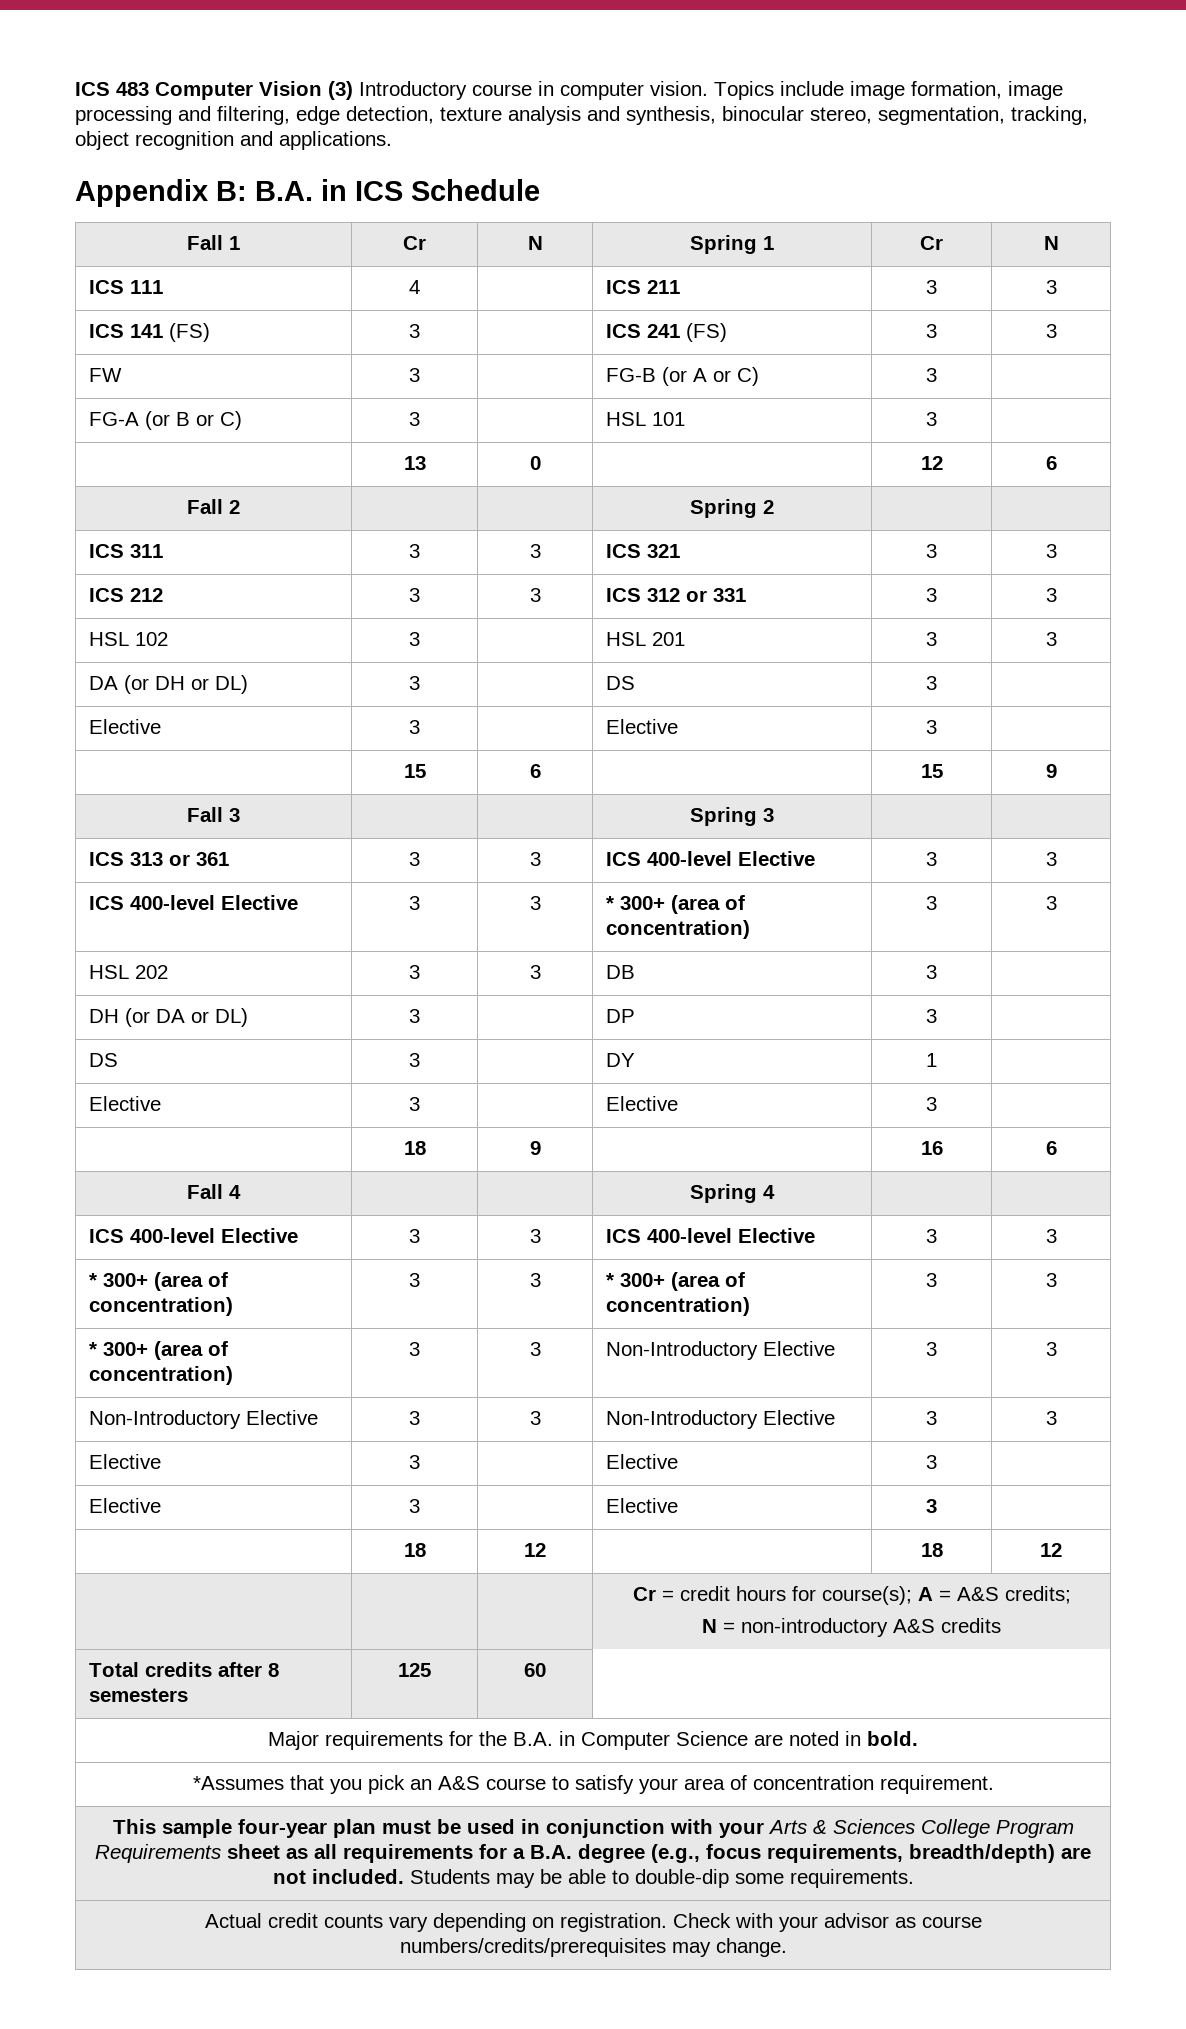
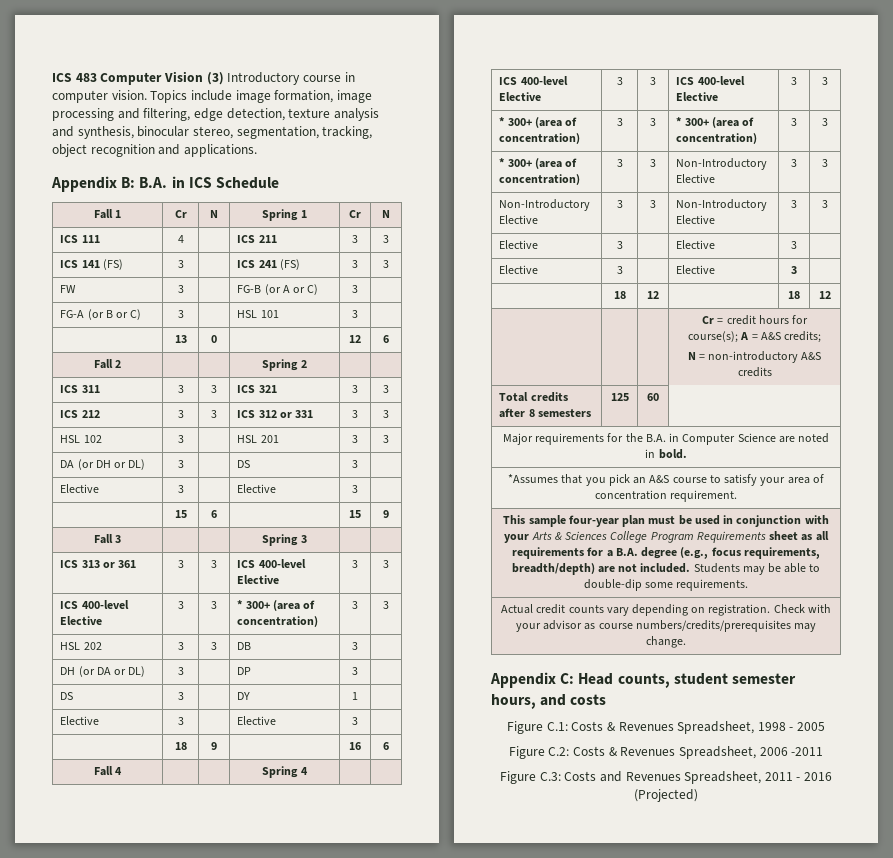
+ Appendix C: Head counts, student semester hours, and costs
+ Figure C.1: Costs & Revenues Spreadsheet, 1998 - 2005
+ Figure C.2: Costs & Revenues Spreadsheet, 2006 -2011
+ Figure C.3: Costs and Revenues Spreadsheet, 2011 - 2016 (Projected)

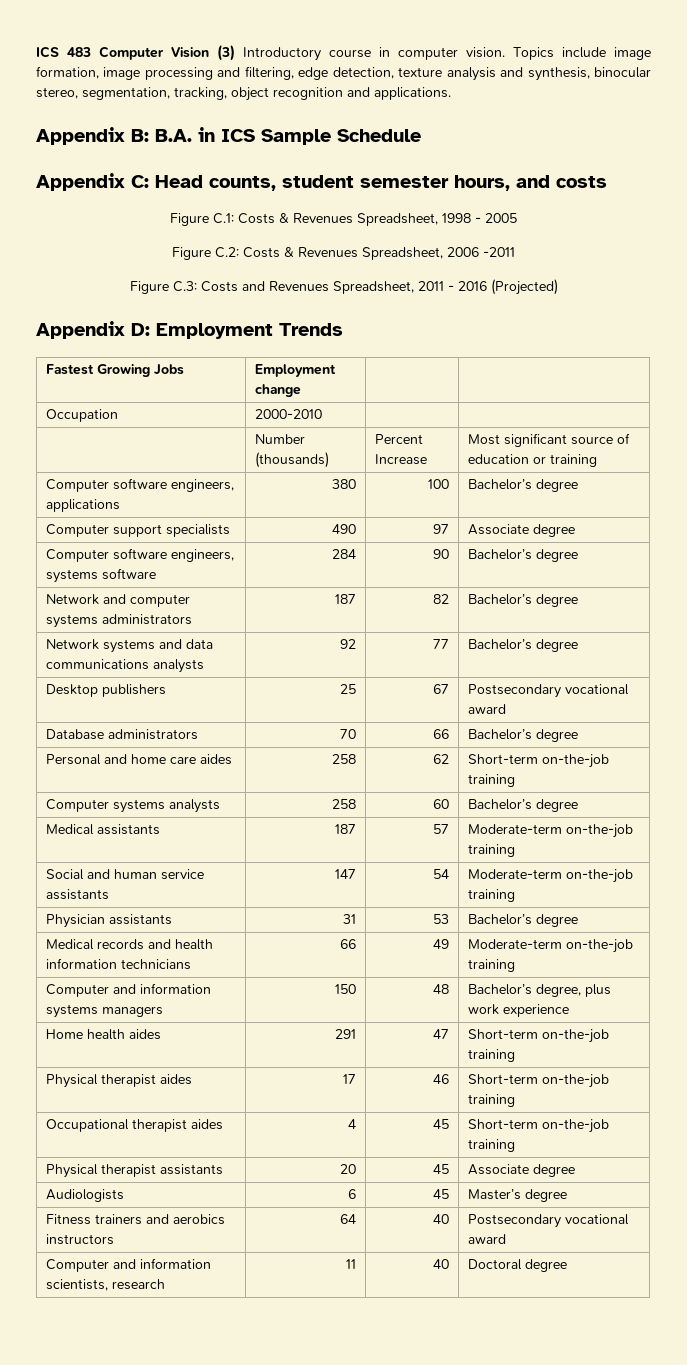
- Appendix B: B.A. in ICS Schedule
+ Appendix B: B.A. in ICS Sample Schedule
- Fall 1 | Cr | N | Spring 1 | Cr | N
- ICS 111 | 4 | | ICS 211 | 3 | 3
- ICS 141 (FS) | 3 | | ICS 241 (FS) | 3 | 3
- FW | 3 | | FG-B (or A or C) | 3 |
- FG-A (or B or C) | 3 | | HSL 101 | 3 |
- | 13 | 0 | | 12 | 6
- Fall 2 | | | Spring 2 | |
- ICS 311 | 3 | 3 | ICS 321 | 3 | 3
- ICS 212 | 3 | 3 | ICS 312 or 331 | 3 | 3
- HSL 102 | 3 | | HSL 201 | 3 | 3
- DA (or DH or DL) | 3 | | DS | 3 |
- Elective | 3 | | Elective | 3 |
- | 15 | 6 | | 15 | 9
- Fall 3 | | | Spring 3 | |
- ICS 313 or 361 | 3 | 3 | ICS 400-level Elective | 3 | 3
- ICS 400-level Elective | 3 | 3 | * 300+ (area of concentration) | 3 | 3
- HSL 202 | 3 | 3 | DB | 3 |
- DH (or DA or DL) | 3 | | DP | 3 |
- DS | 3 | | DY | 1 |
- Elective | 3 | | Elective | 3 |
- | 18 | 9 | | 16 | 6
- Fall 4 | | | Spring 4 | |
- ICS 400-level Elective | 3 | 3 | ICS 400-level Elective | 3 | 3
- * 300+ (area of concentration) | 3 | 3 | * 300+ (area of concentration) | 3 | 3
- * 300+ (area of concentration) | 3 | 3 | Non-Introductory Elective | 3 | 3
- Non-Introductory Elective | 3 | 3 | Non-Introductory Elective | 3 | 3
- Elective | 3 | | Elective | 3 |
- Elective | 3 | | Elective | 3 |
- | 18 | 12 | | 18 | 12
- | | | Cr = credit hours for course(s); A = A&S credits;
- N = non-introductory A&S credits
- Total credits after 8 semesters | 125 | 60 |
- Major requirements for the B.A. in Computer Science are noted in bold.
- *Assumes that you pick an A&S course to satisfy your area of concentration requirement.
- This sample four-year plan must be used in conjunction with your Arts & Sciences College Program Requirements sheet as all requirements for a B.A. degree (e.g., focus requirements, breadth/depth) are not included. Students may be able to double-dip some requirements.
- Actual credit counts vary depending on registration. Check with your advisor as course numbers/credits/prerequisites may change.
+ Appendix D: Employment Trends
+ Fastest Growing Jobs | Employment change | |
+ Occupation | 2000-2010 | |
+ | Number (thousands) | Percent Increase | Most significant source of education or training
+ Computer software engineers, applications | 380 | 100 | Bachelor’s degree
+ Computer support specialists | 490 | 97 | Associate degree
+ Computer software engineers, systems software | 284 | 90 | Bachelor’s degree
+ Network and computer systems administrators | 187 | 82 | Bachelor’s degree
+ Network systems and data communications analysts | 92 | 77 | Bachelor’s degree
+ Desktop publishers | 25 | 67 | Postsecondary vocational award
+ Database administrators | 70 | 66 | Bachelor’s degree
+ Personal and home care aides | 258 | 62 | Short-term on-the-job training
+ Computer systems analysts | 258 | 60 | Bachelor’s degree
+ Medical assistants | 187 | 57 | Moderate-term on-the-job training
+ Social and human service assistants | 147 | 54 | Moderate-term on-the-job training
+ Physician assistants | 31 | 53 | Bachelor’s degree
+ Medical records and health information technicians | 66 | 49 | Moderate-term on-the-job training
+ Computer and information systems managers | 150 | 48 | Bachelor’s degree, plus work experience
+ Home health aides | 291 | 47 | Short-term on-the-job training
+ Physical therapist aides | 17 | 46 | Short-term on-the-job training
+ Occupational therapist aides | 4 | 45 | Short-term on-the-job training
+ Physical therapist assistants | 20 | 45 | Associate degree
+ Audiologists | 6 | 45 | Master’s degree
+ Fitness trainers and aerobics instructors | 64 | 40 | Postsecondary vocational award
+ Computer and information scientists, research | 11 | 40 | Doctoral degree

